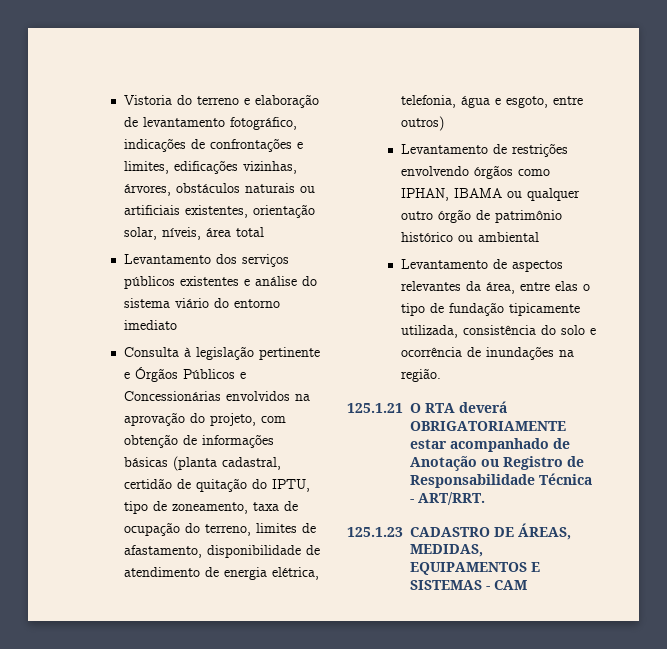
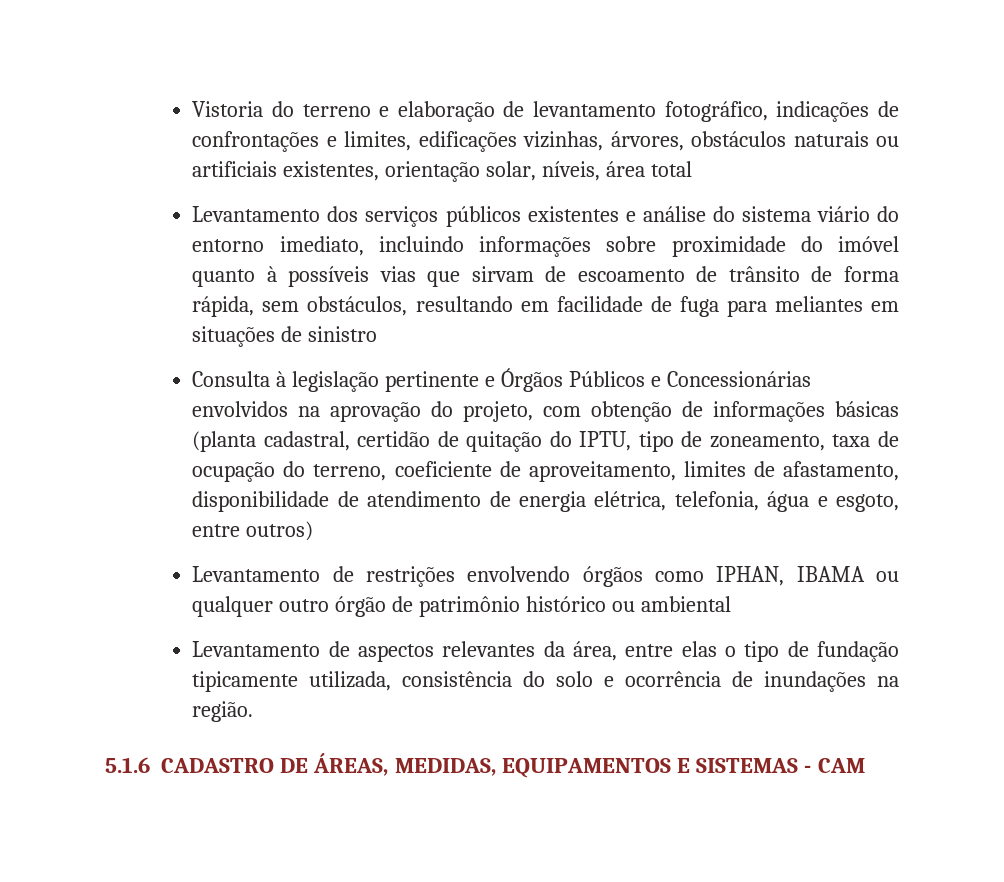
- Levantamento dos serviços públicos existentes e análise do sistema viário do entorno imediato
+ Levantamento dos serviços públicos existentes e análise do sistema viário do entorno imediato, incluindo informações sobre proximidade do imóvel quanto à possíveis vias que sirvam de escoamento de trânsito de forma rápida, sem obstáculos, resultando em facilidade de fuga para meliantes em situações de sinistro
- Consulta à legislação pertinente e Órgãos Públicos e Concessionárias envolvidos na aprovação do projeto, com obtenção de informações básicas (planta cadastral, certidão de quitação do IPTU, tipo de zoneamento, taxa de ocupação do terreno, limites de afastamento, disponibilidade de atendimento de energia elétrica, telefonia, água e esgoto, entre outros)
+ Consulta à legislação pertinente e Órgãos Públicos e Concessionárias envolvidos na aprovação do projeto, com obtenção de informações básicas (planta cadastral, certidão de quitação do IPTU, tipo de zoneamento, taxa de ocupação do terreno, coeficiente de aproveitamento, limites de afastamento, disponibilidade de atendimento de energia elétrica, telefonia, água e esgoto, entre outros)
- 125.1.21 O RTA deverá OBRIGATORIAMENTE estar acompanhado de Anotação ou Registro de Responsabilidade Técnica - ART/RRT.
- 125.1.23 CADASTRO DE ÁREAS, MEDIDAS, EQUIPAMENTOS E SISTEMAS - CAM
+ 5.1.6 CADASTRO DE ÁREAS, MEDIDAS, EQUIPAMENTOS E SISTEMAS - CAM

